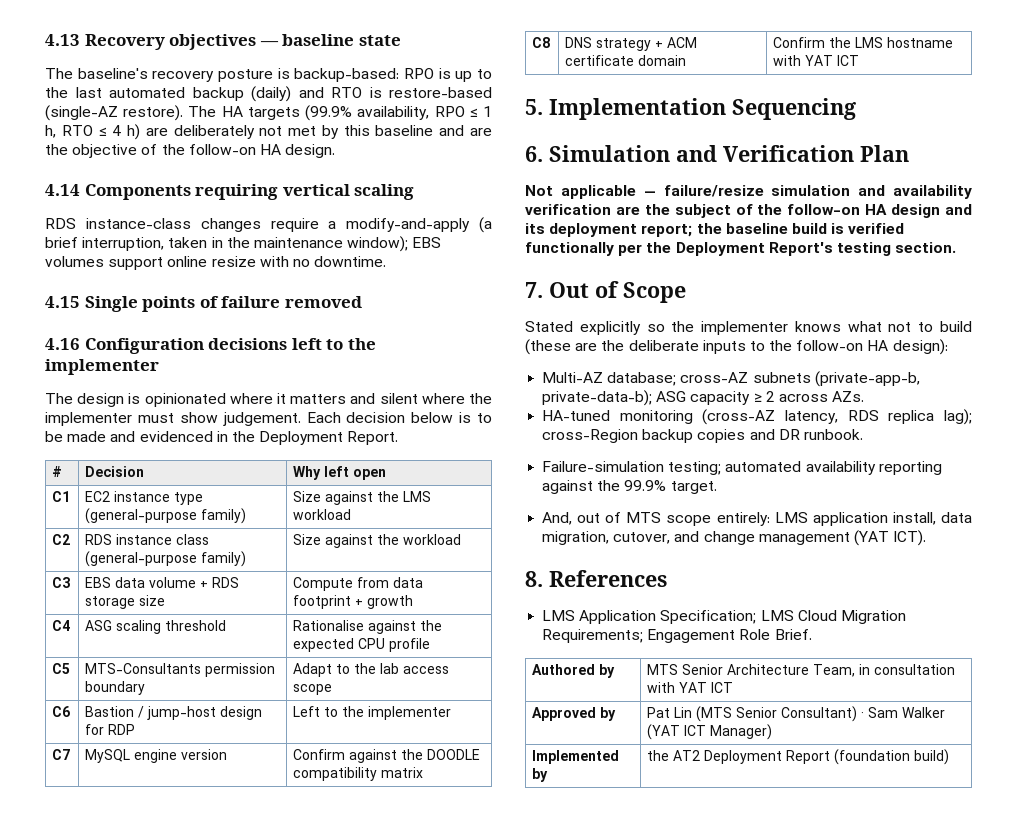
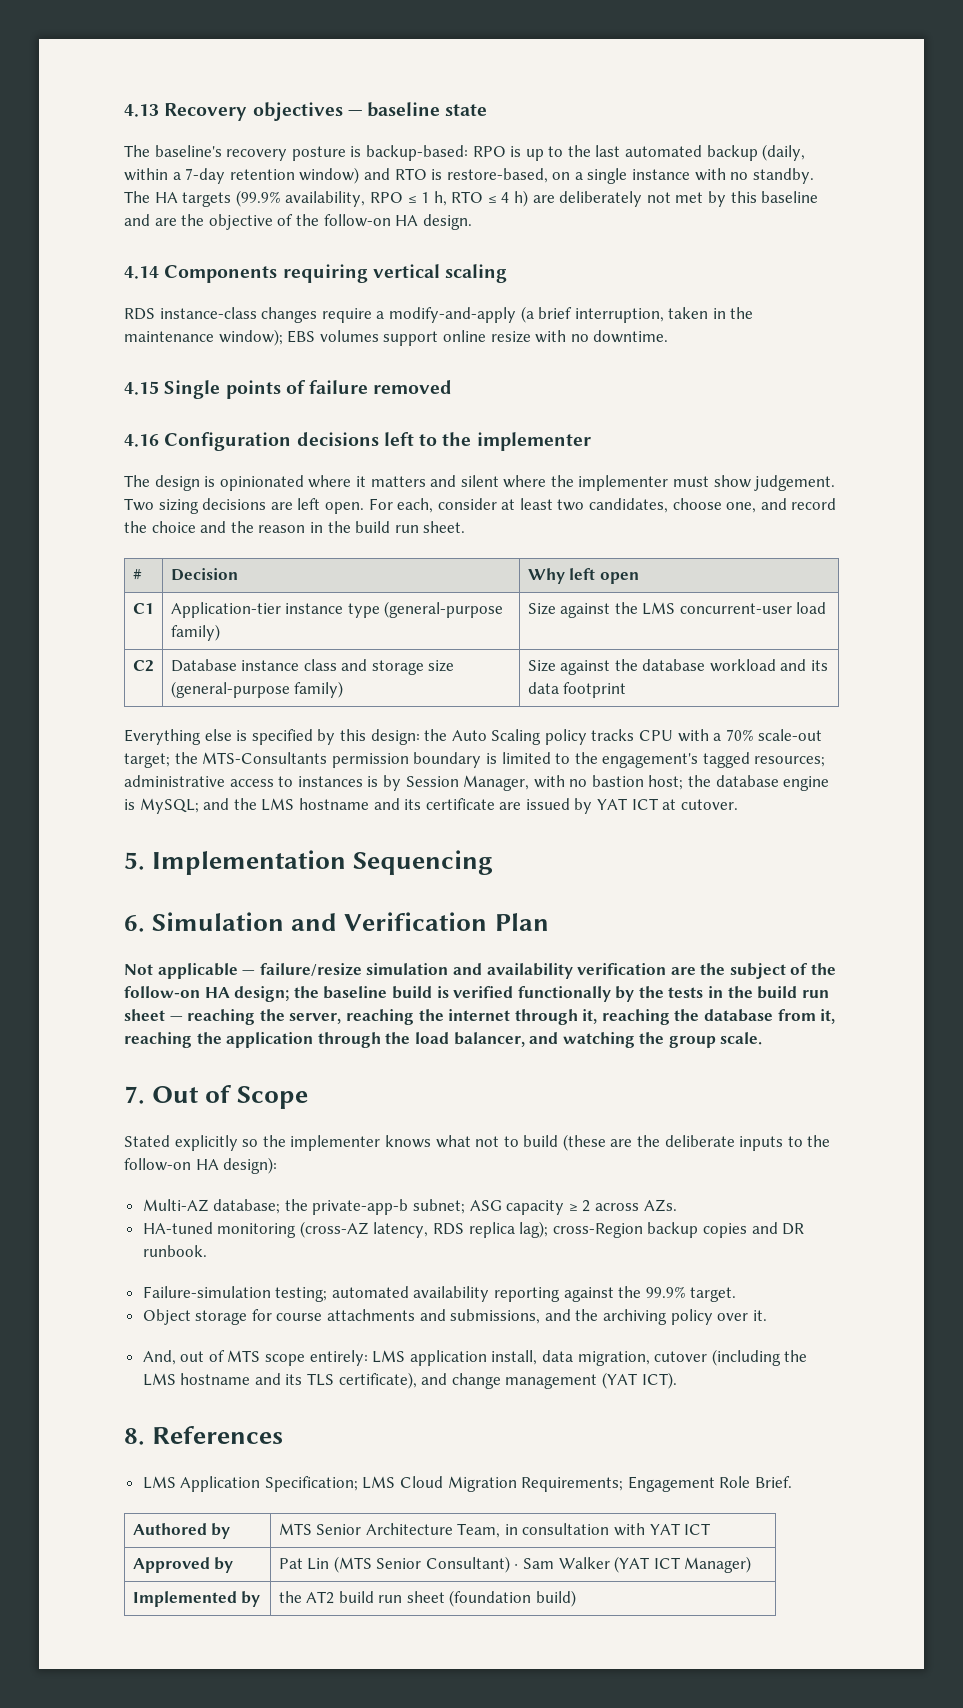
- The baseline's recovery posture is backup-based: RPO is up to the last automated backup (daily) and RTO is restore-based (single-AZ restore).
+ The baseline's recovery posture is backup-based: RPO is up to the last automated backup (daily, within a 7-day retention window) and RTO is restore-based, on a single instance with no standby.
- Each decision below is to be made and evidenced in the Deployment Report.
+ Two sizing decisions are left open. For each, consider at least two candidates, choose one, and record the choice and the reason in the build run sheet.
- C1 | EC2 instance type (general-purpose family) | Size against the LMS workload
+ C1 | Application-tier instance type (general-purpose family) | Size against the LMS concurrent-user load
- C2 | RDS instance class (general-purpose family) | Size against the workload
- C3 | EBS data volume + RDS storage size | Compute from data footprint + growth
- C4 | ASG scaling threshold | Rationalise against the expected CPU profile
- C5 | MTS-Consultants permission boundary | Adapt to the lab access scope
- C6 | Bastion / jump-host design for RDP | Left to the implementer
- C7 | MySQL engine version | Confirm against the DOODLE compatibility matrix
- C8 | DNS strategy + ACM certificate domain | Confirm the LMS hostname with YAT ICT
+ C2 | Database instance class and storage size (general-purpose family) | Size against the database workload and its data footprint
+ Everything else is specified by this design: the Auto Scaling policy tracks CPU with a 70% scale-out target; the MTS-Consultants permission boundary is limited to the engagement's tagged resources; administrative access to instances is by Session Manager, with no bastion host; the database engine is MySQL; and the LMS hostname and its certificate are issued by YAT ICT at cutover.
- Not applicable — failure/resize simulation and availability verification are the subject of the follow-on HA design and its deployment report; the baseline build is verified functionally per the Deployment Report's testing section.
+ Not applicable — failure/resize simulation and availability verification are the subject of the follow-on HA design; the baseline build is verified functionally by the tests in the build run sheet — reaching the server, reaching the internet through it, reaching the database from it, reaching the application through the load balancer, and watching the group scale.
- Multi-AZ database; cross-AZ subnets (private-app-b, private-data-b); ASG capacity ≥ 2 across AZs.
+ Multi-AZ database; the private-app-b subnet; ASG capacity ≥ 2 across AZs.
+ Object storage for course attachments and submissions, and the archiving policy over it.
- And, out of MTS scope entirely: LMS application install, data migration, cutover, and change management (YAT ICT).
+ And, out of MTS scope entirely: LMS application install, data migration, cutover (including the LMS hostname and its TLS certificate), and change management (YAT ICT).
- Implemented by | the AT2 Deployment Report (foundation build)
+ Implemented by | the AT2 build run sheet (foundation build)

